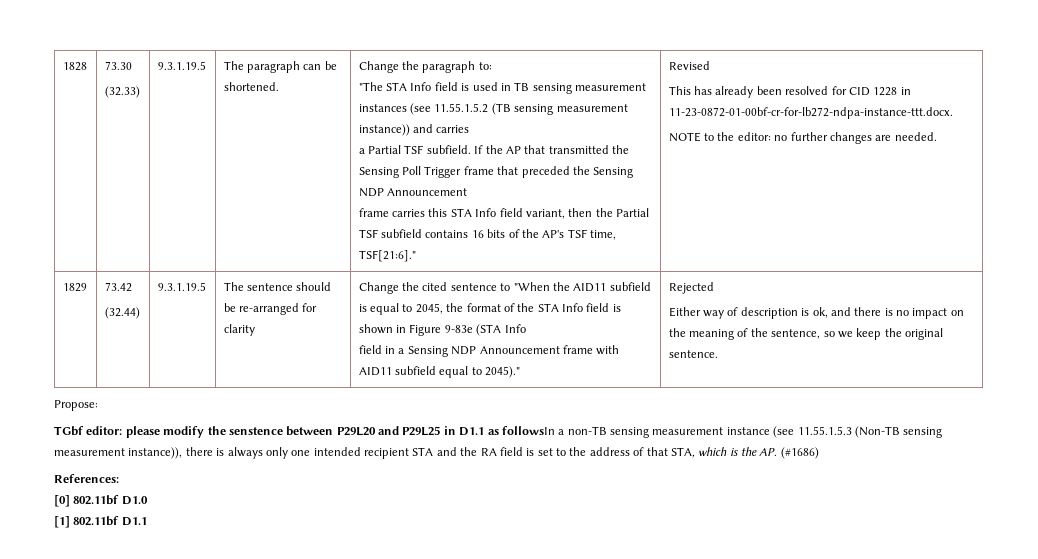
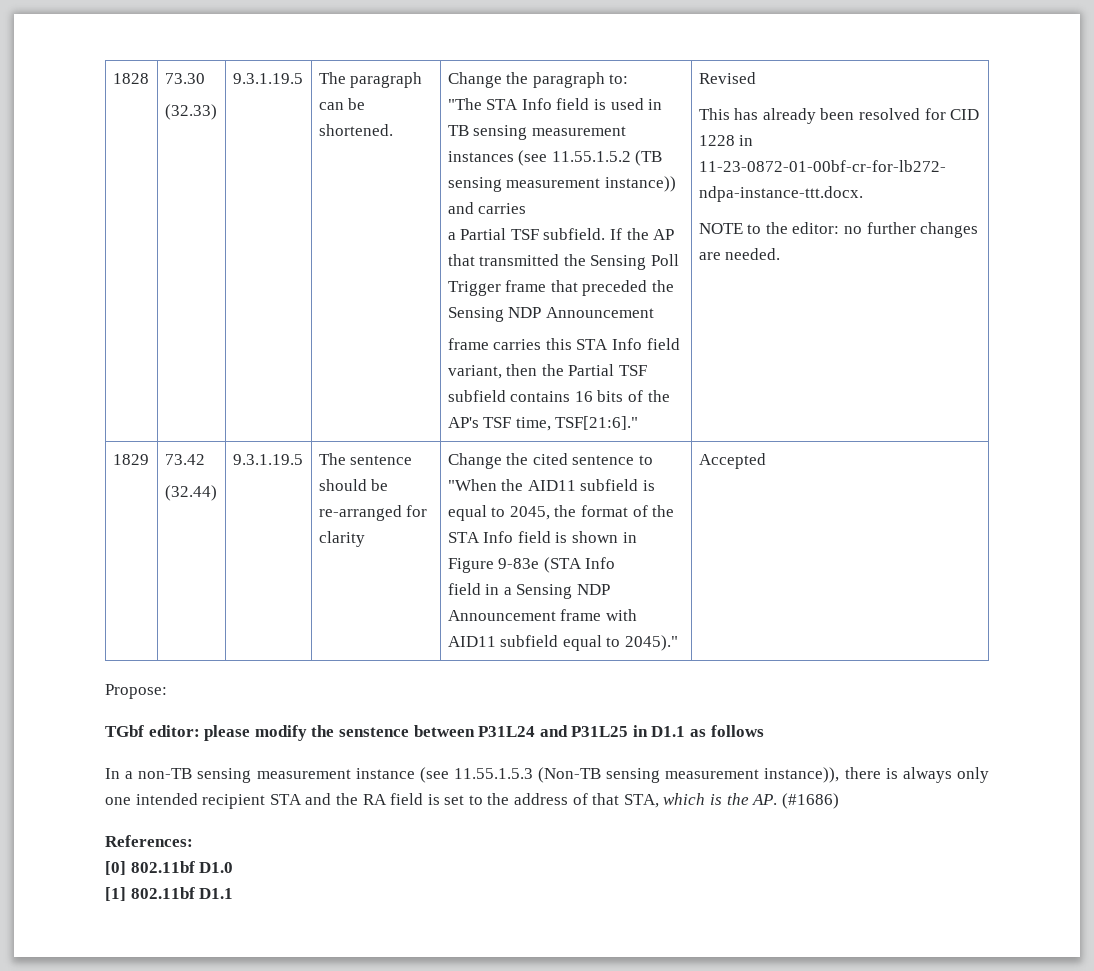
- Rejected
- Either way of description is ok, and there is no impact on the meaning of the sentence, so we keep the original sentence.
+ Accepted
- TGbf editor: please modify the senstence between P29L20 and P29L25 in D1.1 as followsIn a non-TB sensing measurement instance (see 11.55.1.5.3 (Non-TB sensing measurement instance)), there is always only one intended recipient STA and the RA field is set to the address of that STA, which is the AP. (#1686)
+ TGbf editor: please modify the senstence between P31L24 and P31L25 in D1.1 as follows
+ In a non-TB sensing measurement instance (see 11.55.1.5.3 (Non-TB sensing measurement instance)), there is always only one intended recipient STA and the RA field is set to the address of that STA, which is the AP. (#1686)

